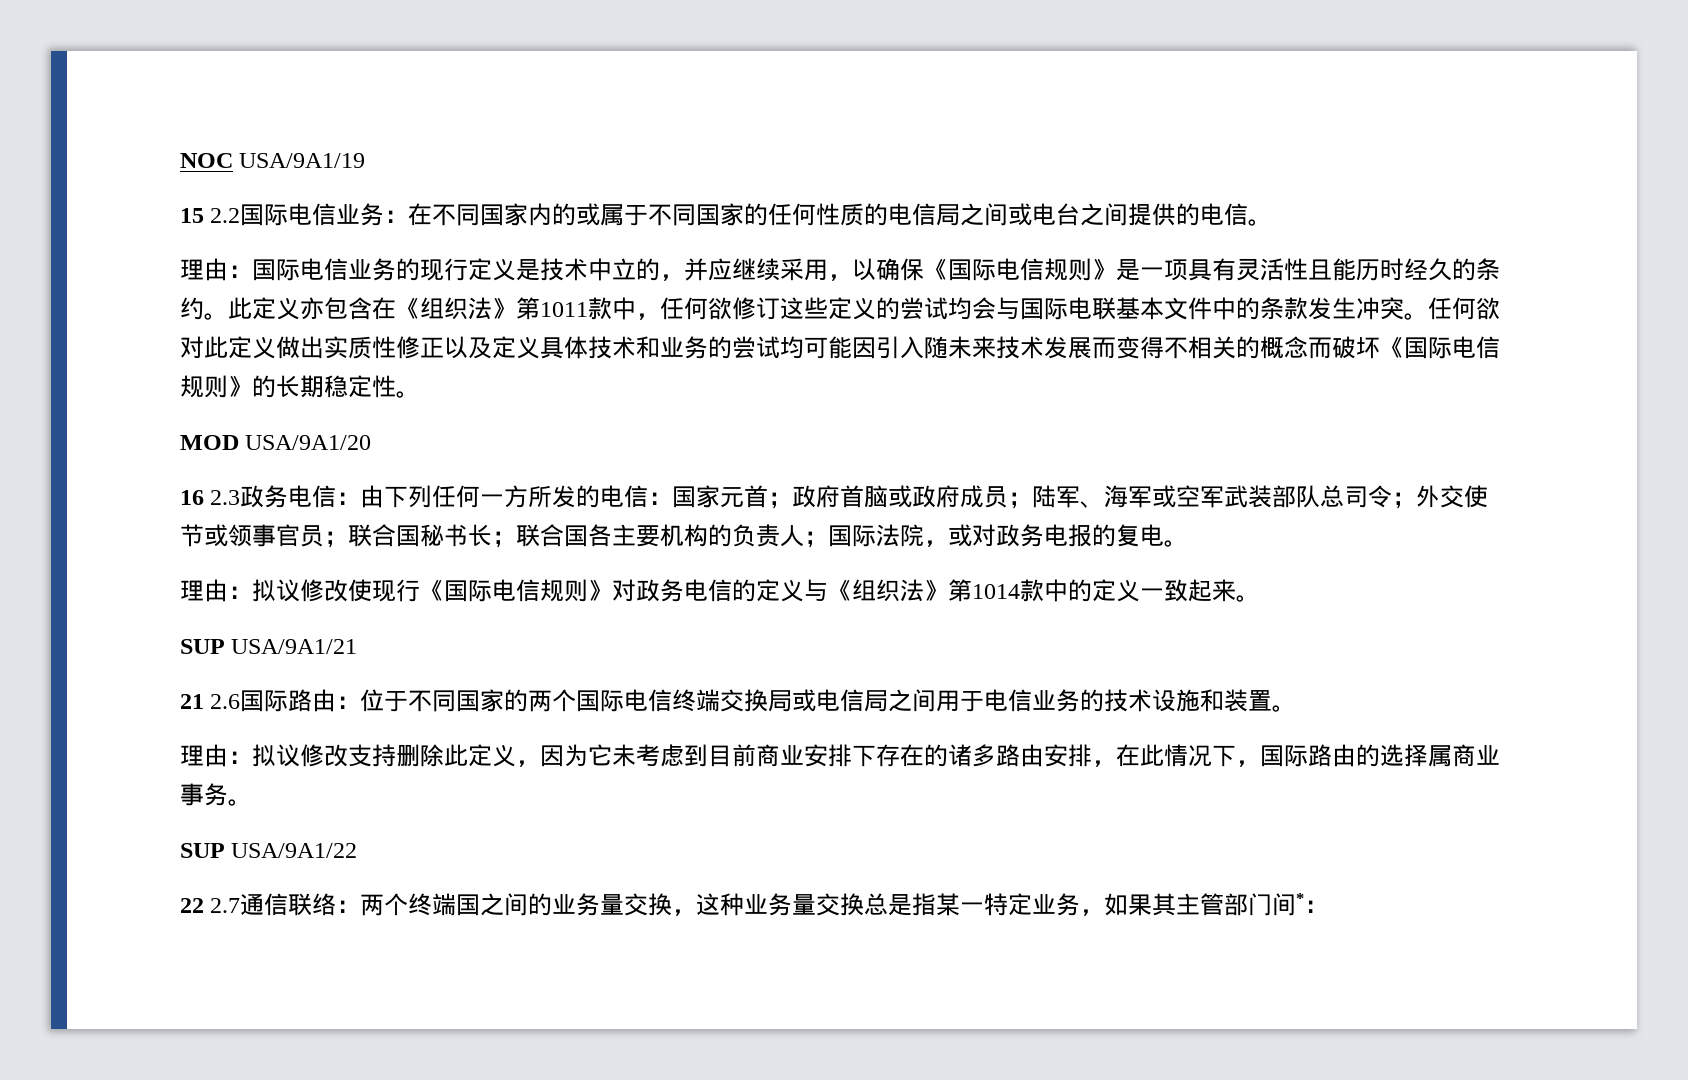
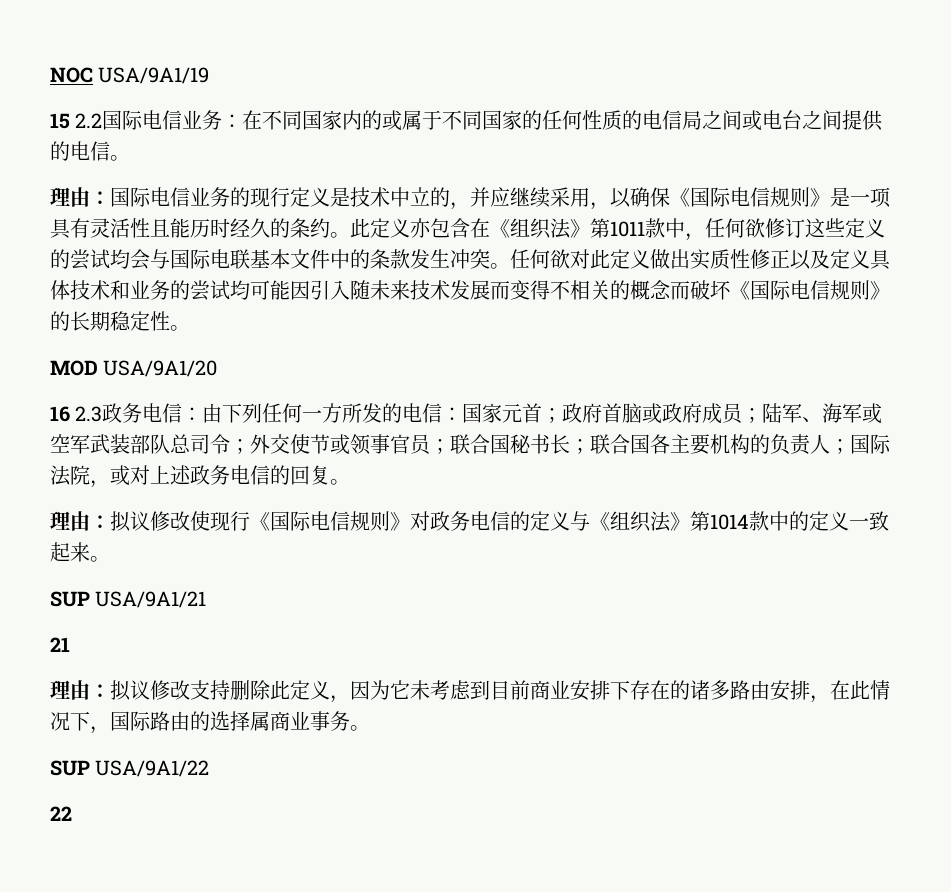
- 16 2.3政务电信：由下列任何一方所发的电信：国家元首；政府首脑或政府成员；陆军、海军或空军武装部队总司令；外交使节或领事官员；联合国秘书长；联合国各主要机构的负责人；国际法院，或对政务电报的复电。
+ 16 2.3政务电信：由下列任何一方所发的电信：国家元首；政府首脑或政府成员；陆军、海军或空军武装部队总司令；外交使节或领事官员；联合国秘书长；联合国各主要机构的负责人；国际法院，或对上述政务电信的回复。
- 21 2.6国际路由：位于不同国家的两个国际电信终端交换局或电信局之间用于电信业务的技术设施和装置。
+ 21
- 22 2.7通信联络：两个终端国之间的业务量交换，这种业务量交换总是指某一特定业务，如果其主管部门间*：
+ 22

